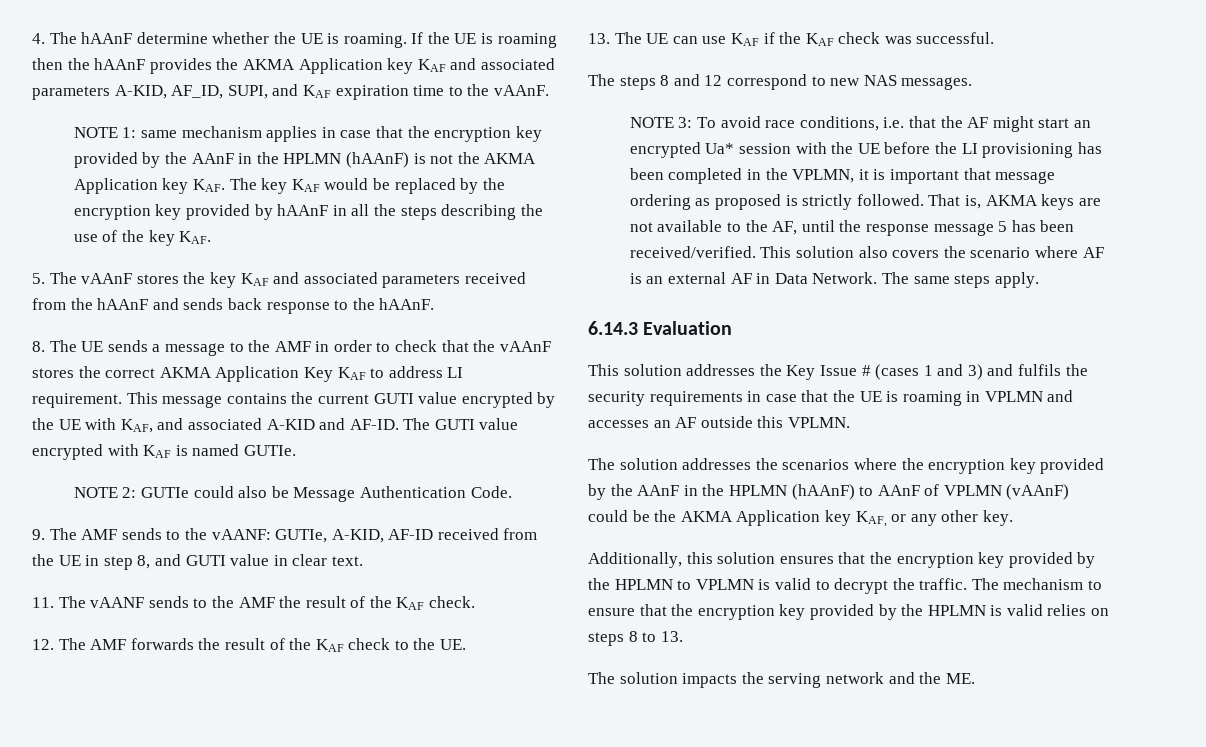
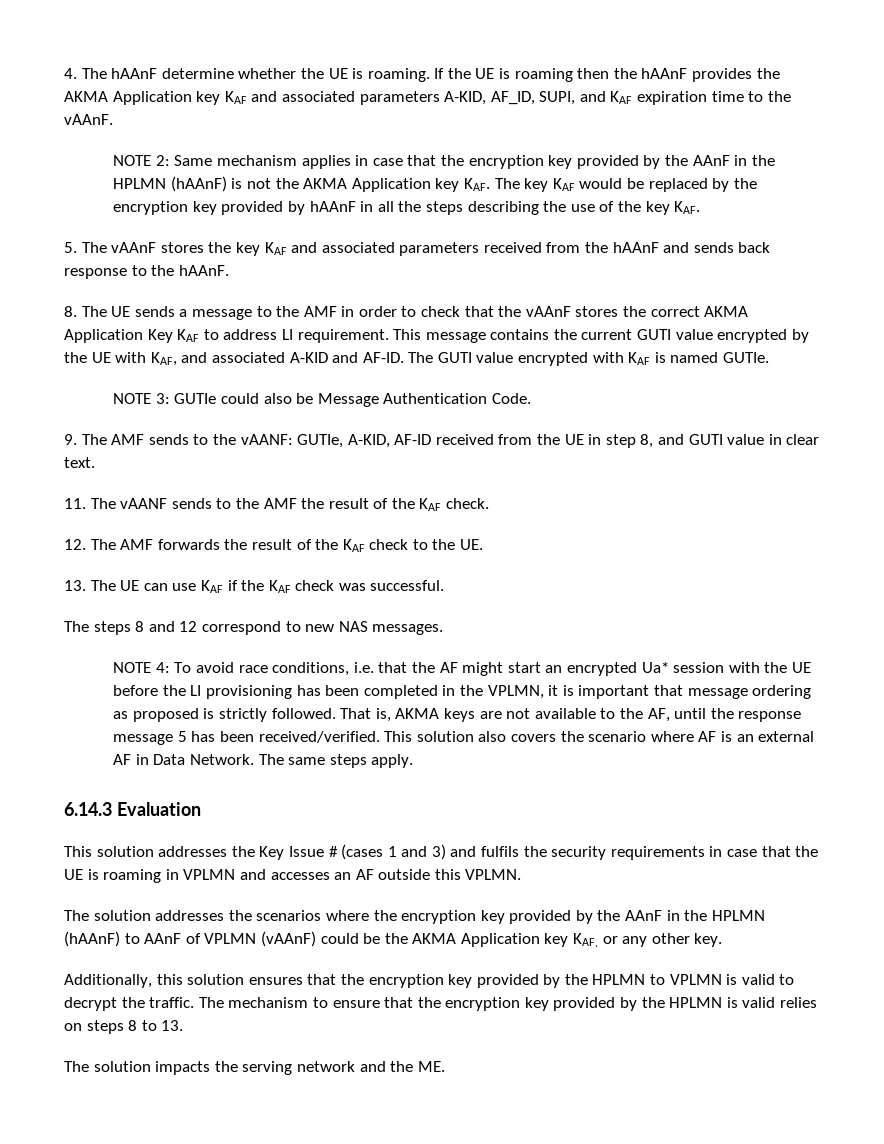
- NOTE 1: same mechanism applies in case that the encryption key provided by the AAnF in the HPLMN (hAAnF) is not the AKMA Application key KAF. The key KAF would be replaced by the encryption key provided by hAAnF in all the steps describing the use of the key KAF.
+ NOTE 2: Same mechanism applies in case that the encryption key provided by the AAnF in the HPLMN (hAAnF) is not the AKMA Application key KAF. The key KAF would be replaced by the encryption key provided by hAAnF in all the steps describing the use of the key KAF.
- NOTE 2: GUTIe could also be Message Authentication Code.
+ NOTE 3: GUTIe could also be Message Authentication Code.
- NOTE 3: To avoid race conditions, i.e. that the AF might start an encrypted Ua* session with the UE before the LI provisioning has been completed in the VPLMN, it is important that message ordering as proposed is strictly followed.
+ NOTE 4: To avoid race conditions, i.e. that the AF might start an encrypted Ua* session with the UE before the LI provisioning has been completed in the VPLMN, it is important that message ordering as proposed is strictly followed.

